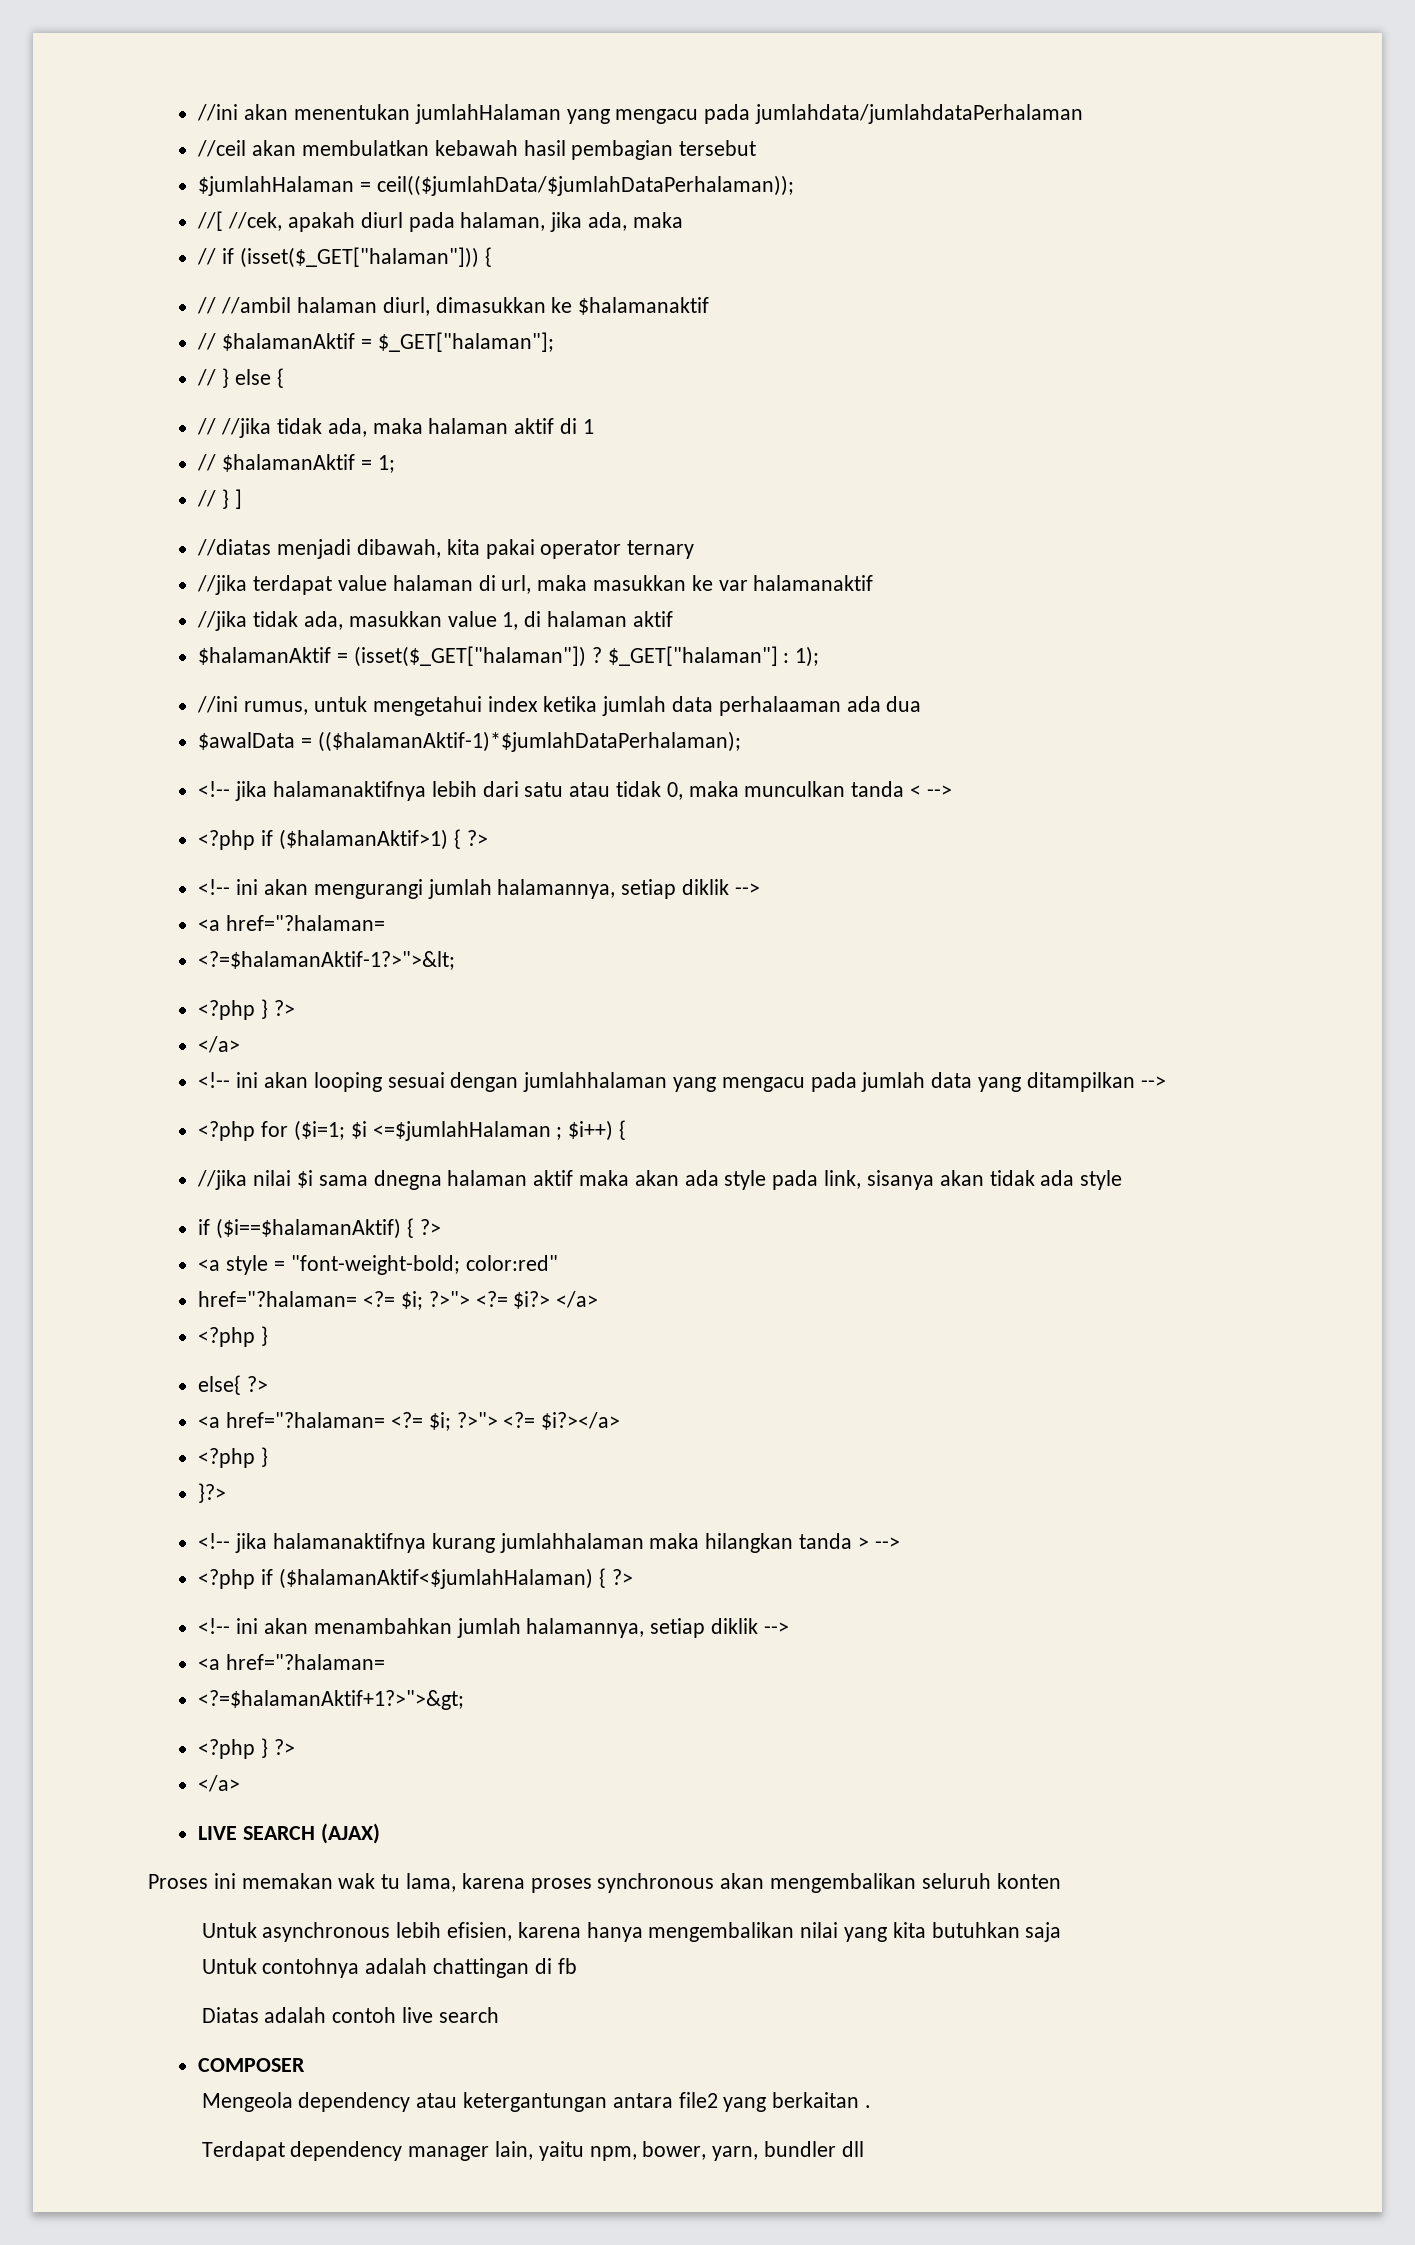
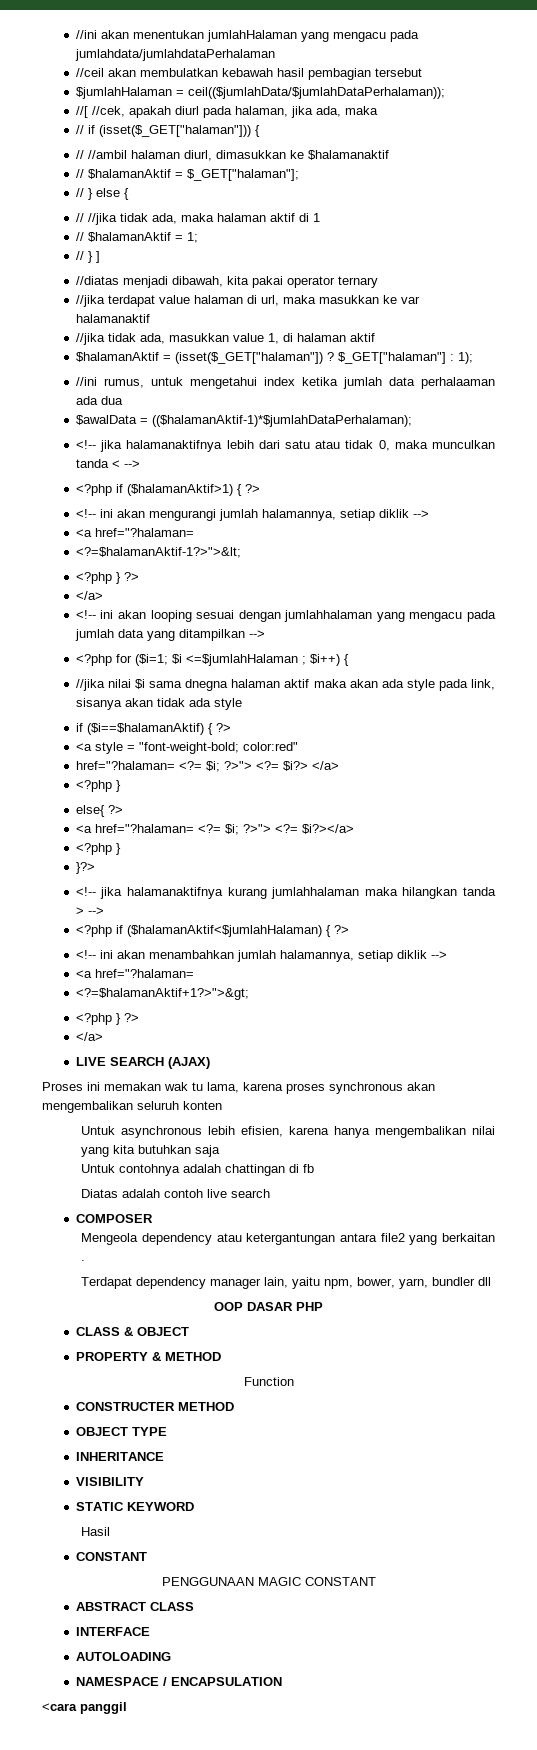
+ OOP DASAR PHP
+ CLASS & OBJECT
+ PROPERTY & METHOD
+ Function
+ CONSTRUCTER METHOD
+ OBJECT TYPE
+ INHERITANCE
+ VISIBILITY
+ STATIC KEYWORD
+ Hasil
+ CONSTANT
+ PENGGUNAAN MAGIC CONSTANT
+ ABSTRACT CLASS
+ INTERFACE
+ AUTOLOADING
+ NAMESPACE / ENCAPSULATION
+ <cara panggil

